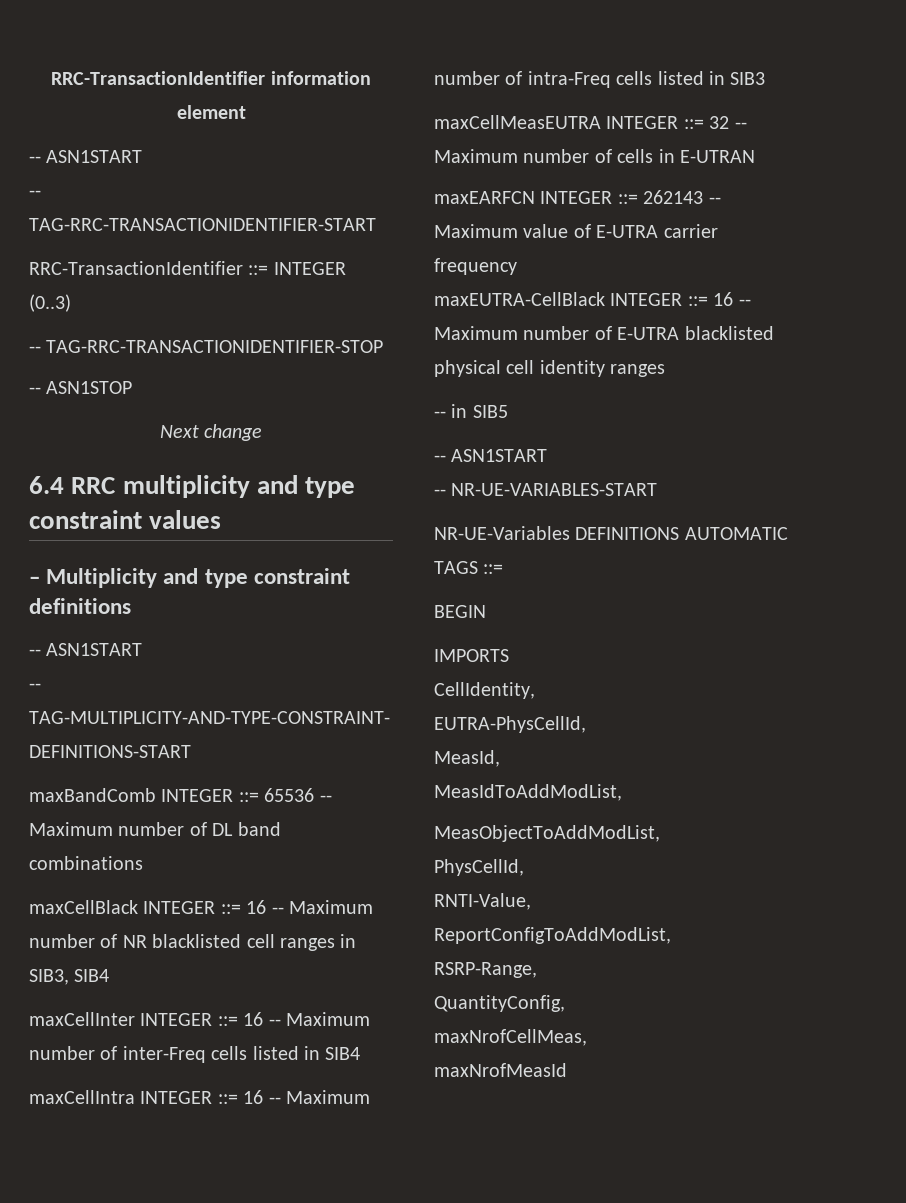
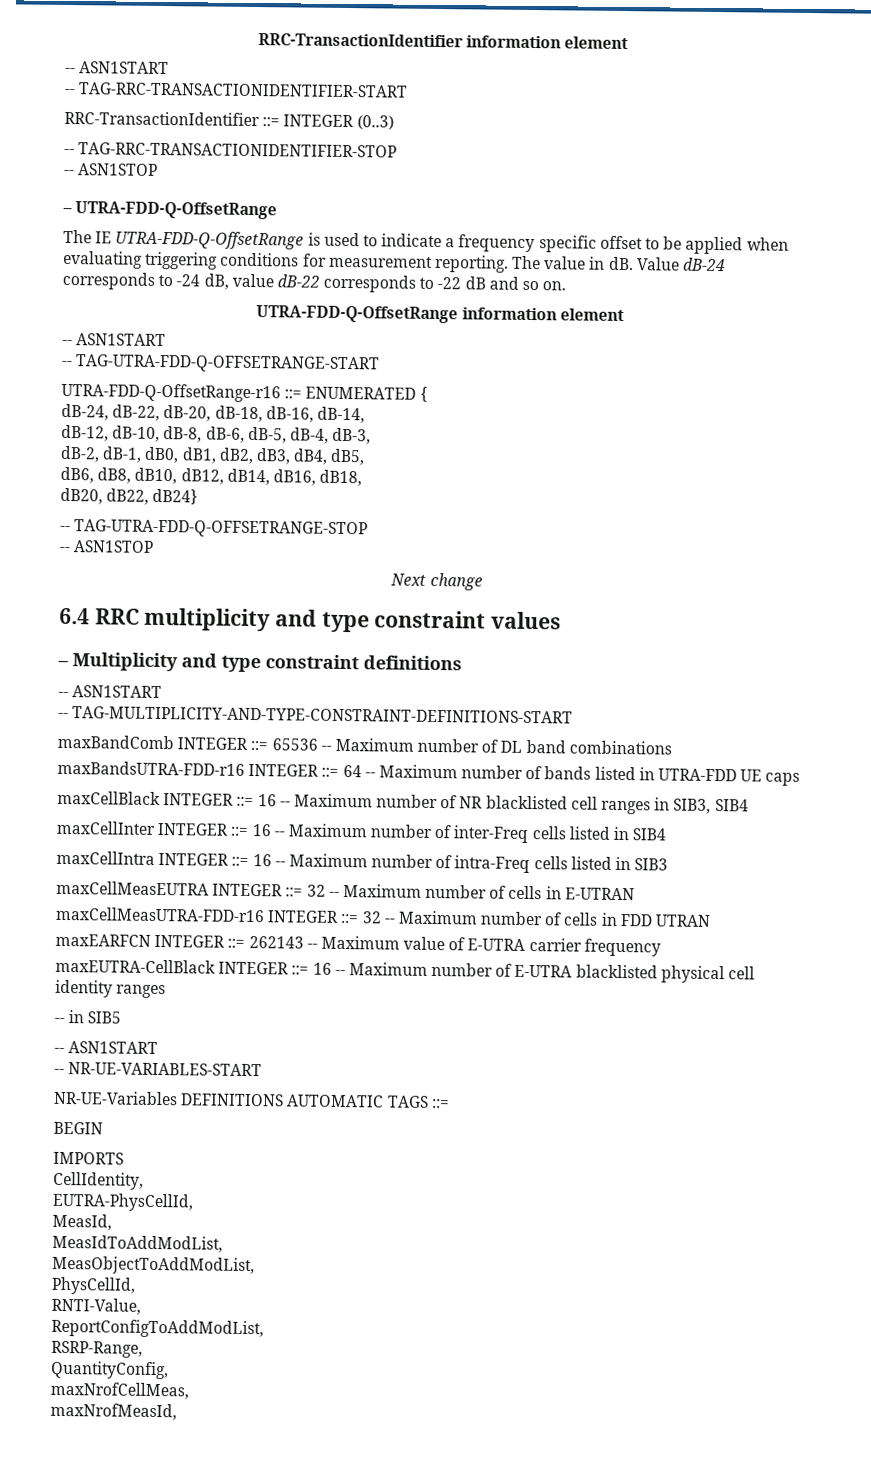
+ – UTRA-FDD-Q-OffsetRange
+ The IE UTRA-FDD-Q-OffsetRange is used to indicate a frequency specific offset to be applied when evaluating triggering conditions for measurement reporting. The value in dB. Value dB-24 corresponds to -24 dB, value dB-22 corresponds to -22 dB and so on.
+ UTRA-FDD-Q-OffsetRange information element
+ -- ASN1START
+ -- TAG-UTRA-FDD-Q-OFFSETRANGE-START
+ UTRA-FDD-Q-OffsetRange-r16 ::= ENUMERATED {
+ dB-24, dB-22, dB-20, dB-18, dB-16, dB-14,
+ dB-12, dB-10, dB-8, dB-6, dB-5, dB-4, dB-3,
+ dB-2, dB-1, dB0, dB1, dB2, dB3, dB4, dB5,
+ dB6, dB8, dB10, dB12, dB14, dB16, dB18,
+ dB20, dB22, dB24}
+ -- TAG-UTRA-FDD-Q-OFFSETRANGE-STOP
+ -- ASN1STOP
+ maxBandsUTRA-FDD-r16 INTEGER ::= 64 -- Maximum number of bands listed in UTRA-FDD UE caps
+ maxCellMeasUTRA-FDD-r16 INTEGER ::= 32 -- Maximum number of cells in FDD UTRAN
- maxNrofMeasId
+ maxNrofMeasId,

